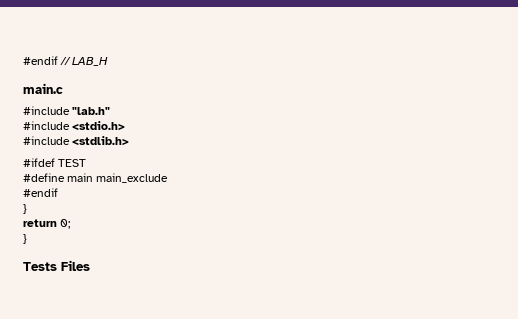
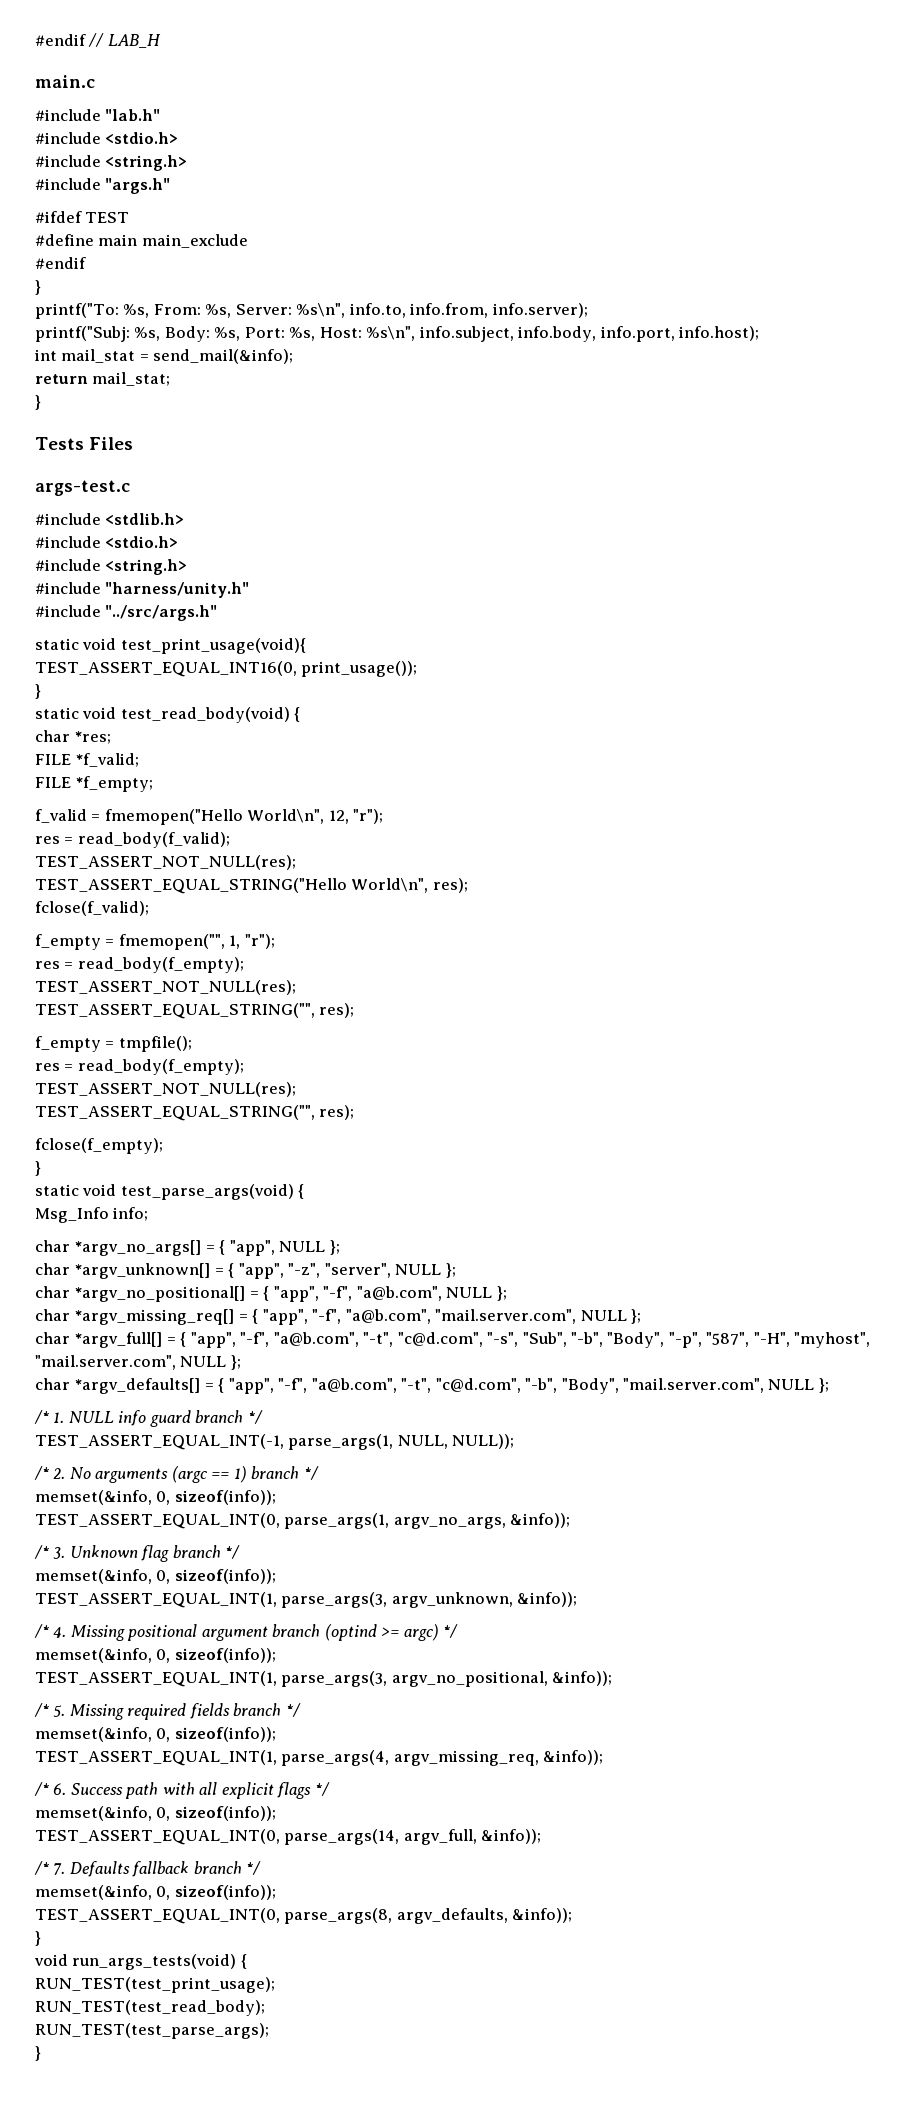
  #include "lab.h"
  #include <stdio.h>
- #include <stdlib.h>
+ #include <string.h>
+ #include "args.h"
+ printf("To: %s, From: %s, Server: %s\n", info.to, info.from, info.server);
+ printf("Subj: %s, Body: %s, Port: %s, Host: %s\n", info.subject, info.body, info.port, info.host);
+ int mail_stat = send_mail(&info);
- return 0;
+ return mail_stat;
+ args-test.c
+ #include <stdlib.h>
+ #include <stdio.h>
+ #include <string.h>
+ #include "harness/unity.h"
+ #include "../src/args.h"
+ static void test_print_usage(void){
+ TEST_ASSERT_EQUAL_INT16(0, print_usage());
+ }
+ static void test_read_body(void) {
+ char *res;
+ FILE *f_valid;
+ FILE *f_empty;
+ f_valid = fmemopen("Hello World\n", 12, "r");
+ res = read_body(f_valid);
+ TEST_ASSERT_NOT_NULL(res);
+ TEST_ASSERT_EQUAL_STRING("Hello World\n", res);
+ fclose(f_valid);
+ f_empty = fmemopen("", 1, "r");
+ res = read_body(f_empty);
+ TEST_ASSERT_NOT_NULL(res);
+ TEST_ASSERT_EQUAL_STRING("", res);
+ f_empty = tmpfile();
+ res = read_body(f_empty);
+ TEST_ASSERT_NOT_NULL(res);
+ TEST_ASSERT_EQUAL_STRING("", res);
+ fclose(f_empty);
+ }
+ static void test_parse_args(void) {
+ Msg_Info info;
+ char *argv_no_args[] = { "app", NULL };
+ char *argv_unknown[] = { "app", "-z", "server", NULL };
+ char *argv_no_positional[] = { "app", "-f", "a@b.com", NULL };
+ char *argv_missing_req[] = { "app", "-f", "a@b.com", "mail.server.com", NULL };
+ char *argv_full[] = { "app", "-f", "a@b.com", "-t", "c@d.com", "-s", "Sub", "-b", "Body", "-p", "587", "-H", "myhost", "mail.server.com", NULL };
+ char *argv_defaults[] = { "app", "-f", "a@b.com", "-t", "c@d.com", "-b", "Body", "mail.server.com", NULL };
+ /* 1. NULL info guard branch */
+ TEST_ASSERT_EQUAL_INT(-1, parse_args(1, NULL, NULL));
+ /* 2. No arguments (argc == 1) branch */
+ memset(&info, 0, sizeof(info));
+ TEST_ASSERT_EQUAL_INT(0, parse_args(1, argv_no_args, &info));
+ /* 3. Unknown flag branch */
+ memset(&info, 0, sizeof(info));
+ TEST_ASSERT_EQUAL_INT(1, parse_args(3, argv_unknown, &info));
+ /* 4. Missing positional argument branch (optind >= argc) */
+ memset(&info, 0, sizeof(info));
+ TEST_ASSERT_EQUAL_INT(1, parse_args(3, argv_no_positional, &info));
+ /* 5. Missing required fields branch */
+ memset(&info, 0, sizeof(info));
+ TEST_ASSERT_EQUAL_INT(1, parse_args(4, argv_missing_req, &info));
+ /* 6. Success path with all explicit flags */
+ memset(&info, 0, sizeof(info));
+ TEST_ASSERT_EQUAL_INT(0, parse_args(14, argv_full, &info));
+ /* 7. Defaults fallback branch */
+ memset(&info, 0, sizeof(info));
+ TEST_ASSERT_EQUAL_INT(0, parse_args(8, argv_defaults, &info));
+ }
+ void run_args_tests(void) {
+ RUN_TEST(test_print_usage);
+ RUN_TEST(test_read_body);
+ RUN_TEST(test_parse_args);
+ }

